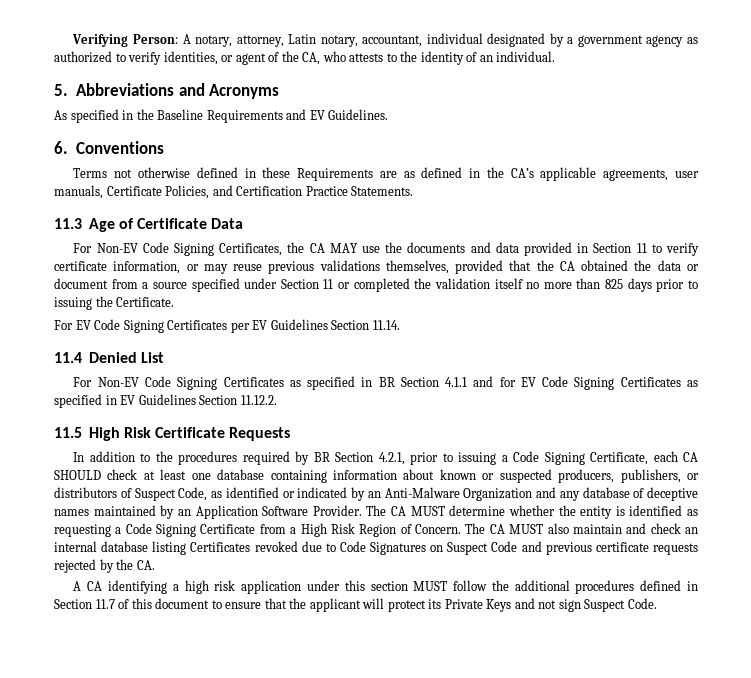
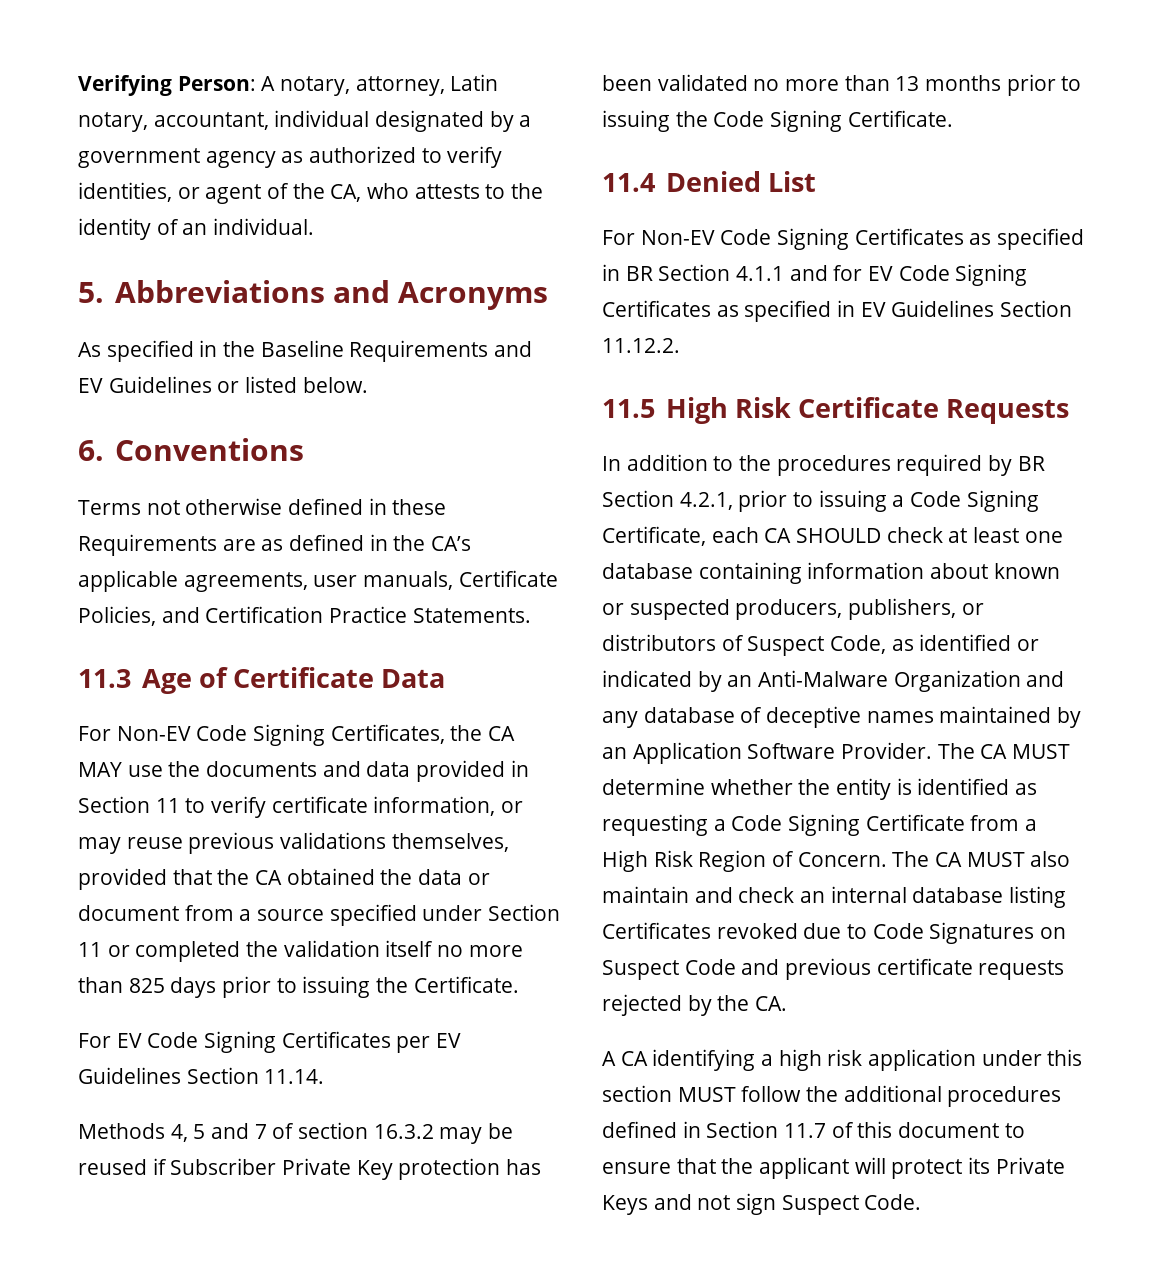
- As specified in the Baseline Requirements and EV Guidelines.
+ As specified in the Baseline Requirements and EV Guidelines or listed below.
+ Methods 4, 5 and 7 of section 16.3.2 may be reused if Subscriber Private Key protection has been validated no more than 13 months prior to issuing the Code Signing Certificate.

